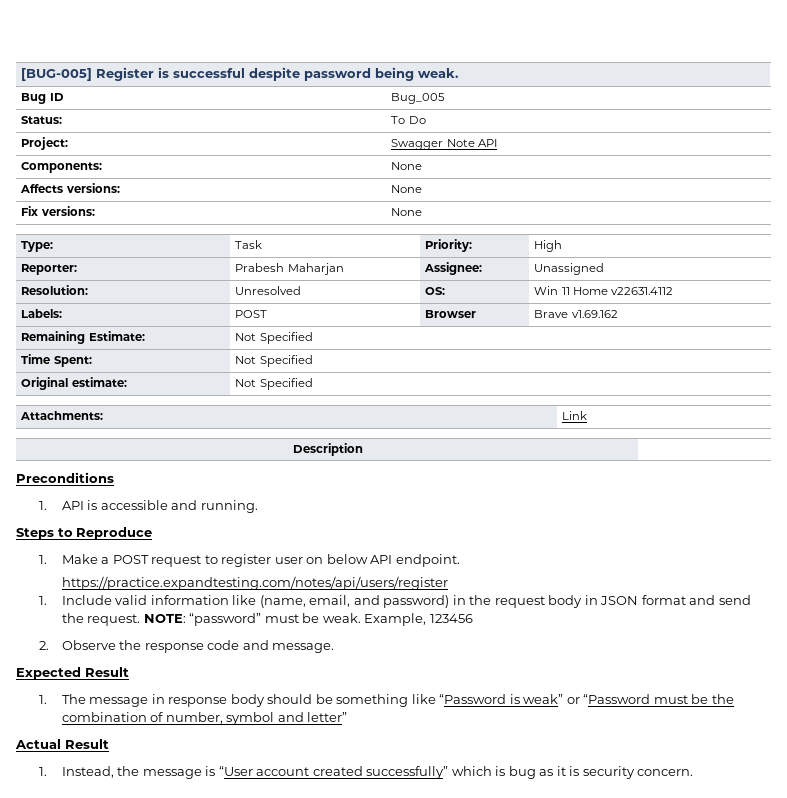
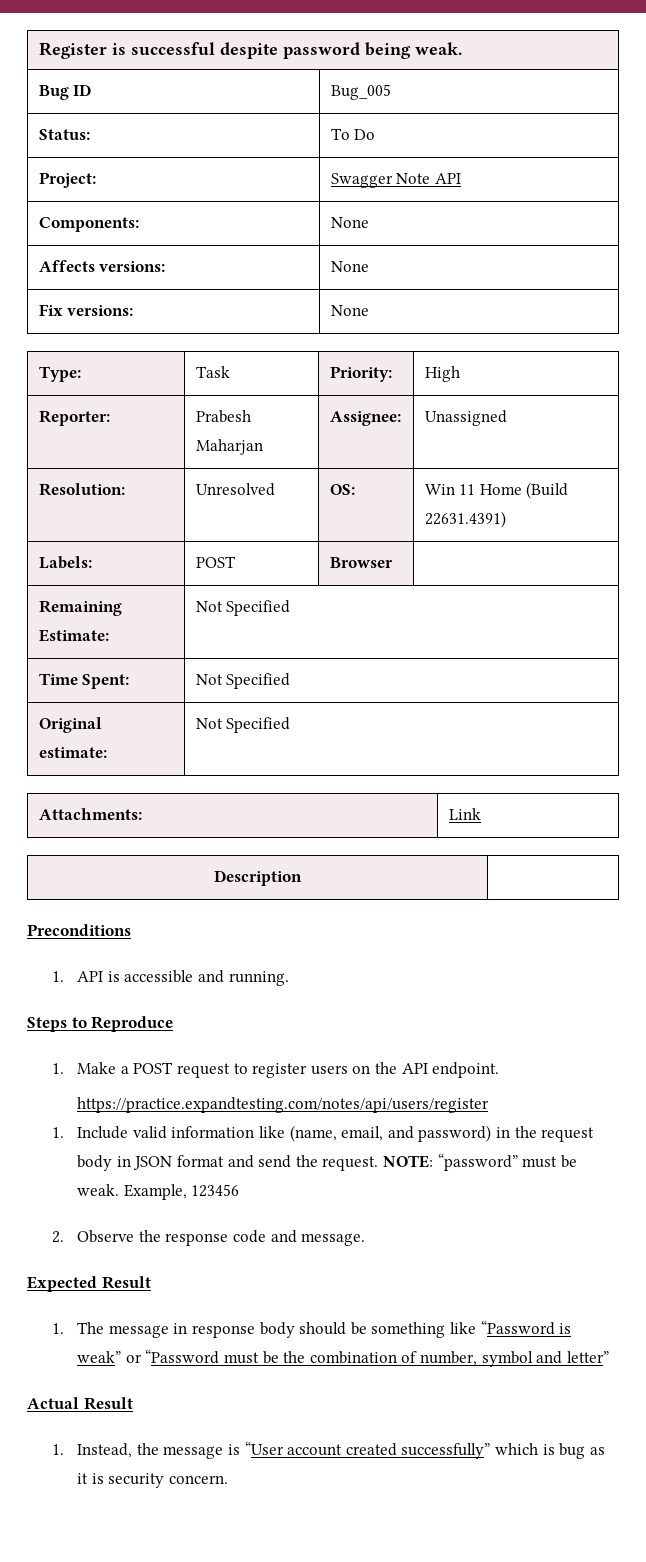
- [BUG-005] Register is successful despite password being weak.
+ Register is successful despite password being weak.
- Resolution: | Unresolved | OS: | Win 11 Home v22631.4112
+ Resolution: | Unresolved | OS: | Win 11 Home (Build 22631.4391)
- Labels: | POST | Browser | Brave v1.69.162
+ Labels: | POST | Browser |
- 1. Make a POST request to register user on below API endpoint.
+ 1. Make a POST request to register users on the API endpoint.

